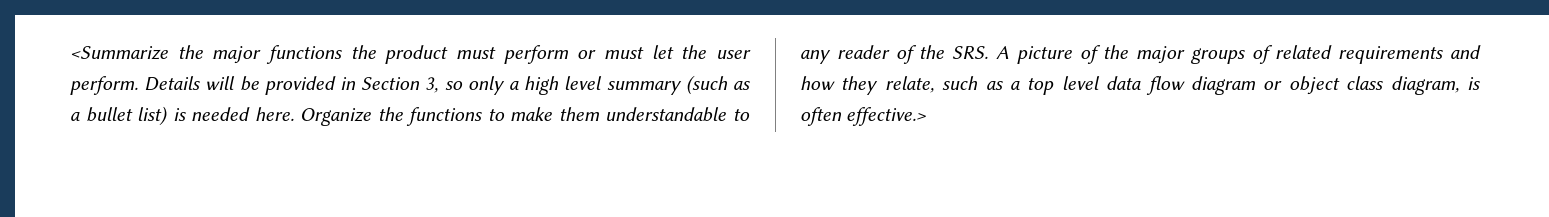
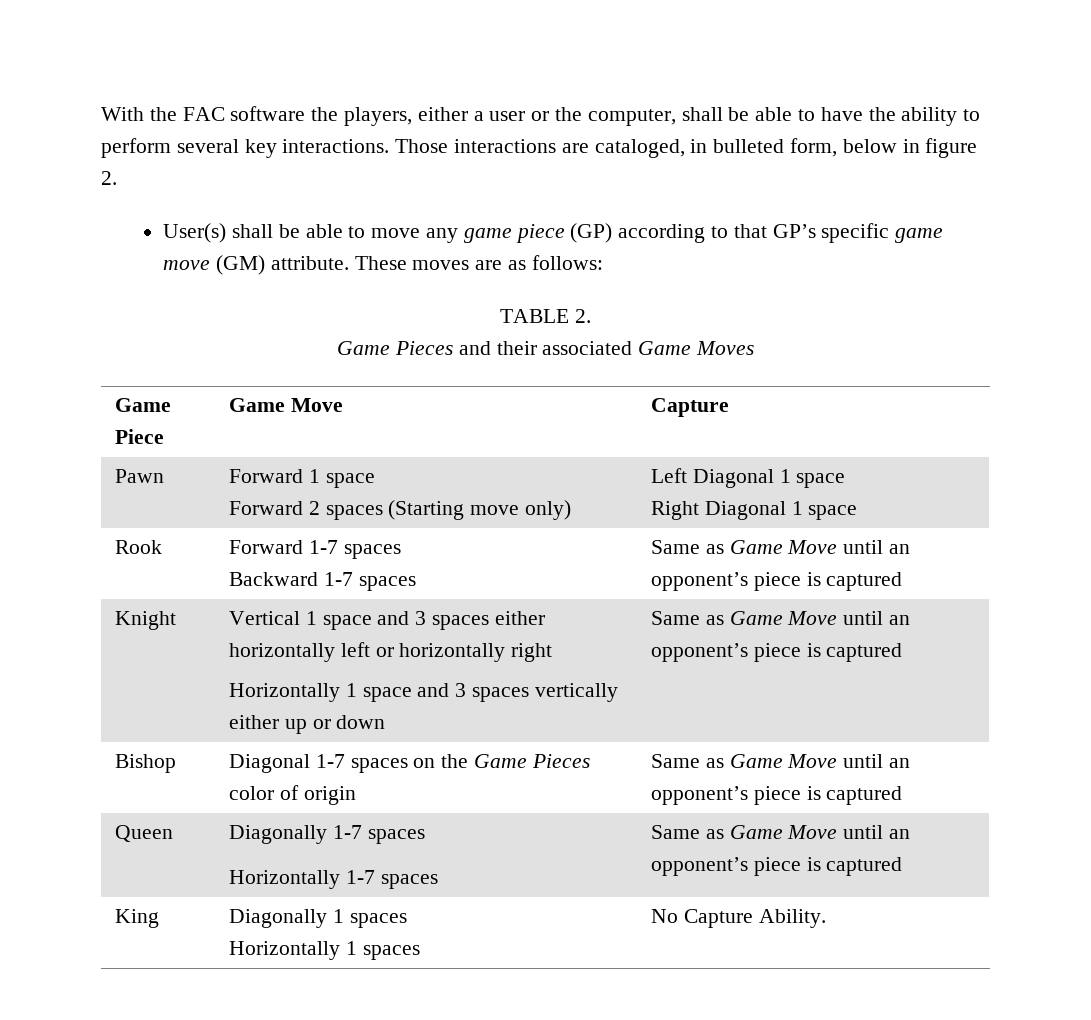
- <Summarize the major functions the product must perform or must let the user perform. Details will be provided in Section 3, so only a high level summary (such as a bullet list) is needed here. Organize the functions to make them understandable to any reader of the SRS. A picture of the major groups of related requirements and how they relate, such as a top level data flow diagram or object class diagram, is often effective.>
+ With the FAC software the players, either a user or the computer, shall be able to have the ability to perform several key interactions. Those interactions are cataloged, in bulleted form, below in figure 2.
+ User(s) shall be able to move any game piece (GP) according to that GP’s specific game move (GM) attribute. These moves are as follows:
+ TABLE 2.
+ Game Pieces and their associated Game Moves
+ Game Piece | Game Move | Capture
+ Pawn | Forward 1 space
+ Forward 2 spaces (Starting move only) | Left Diagonal 1 space
+ Right Diagonal 1 space
+ Rook | Forward 1-7 spaces
+ Backward 1-7 spaces | Same as Game Move until an opponent’s piece is captured
+ Knight | Vertical 1 space and 3 spaces either horizontally left or horizontally right
+ Horizontally 1 space and 3 spaces vertically either up or down | Same as Game Move until an opponent’s piece is captured
+ Bishop | Diagonal 1-7 spaces on the Game Pieces color of origin | Same as Game Move until an opponent’s piece is captured
+ Queen | Diagonally 1-7 spaces
+ Horizontally 1-7 spaces | Same as Game Move until an opponent’s piece is captured
+ King | Diagonally 1 spaces
+ Horizontally 1 spaces | No Capture Ability.

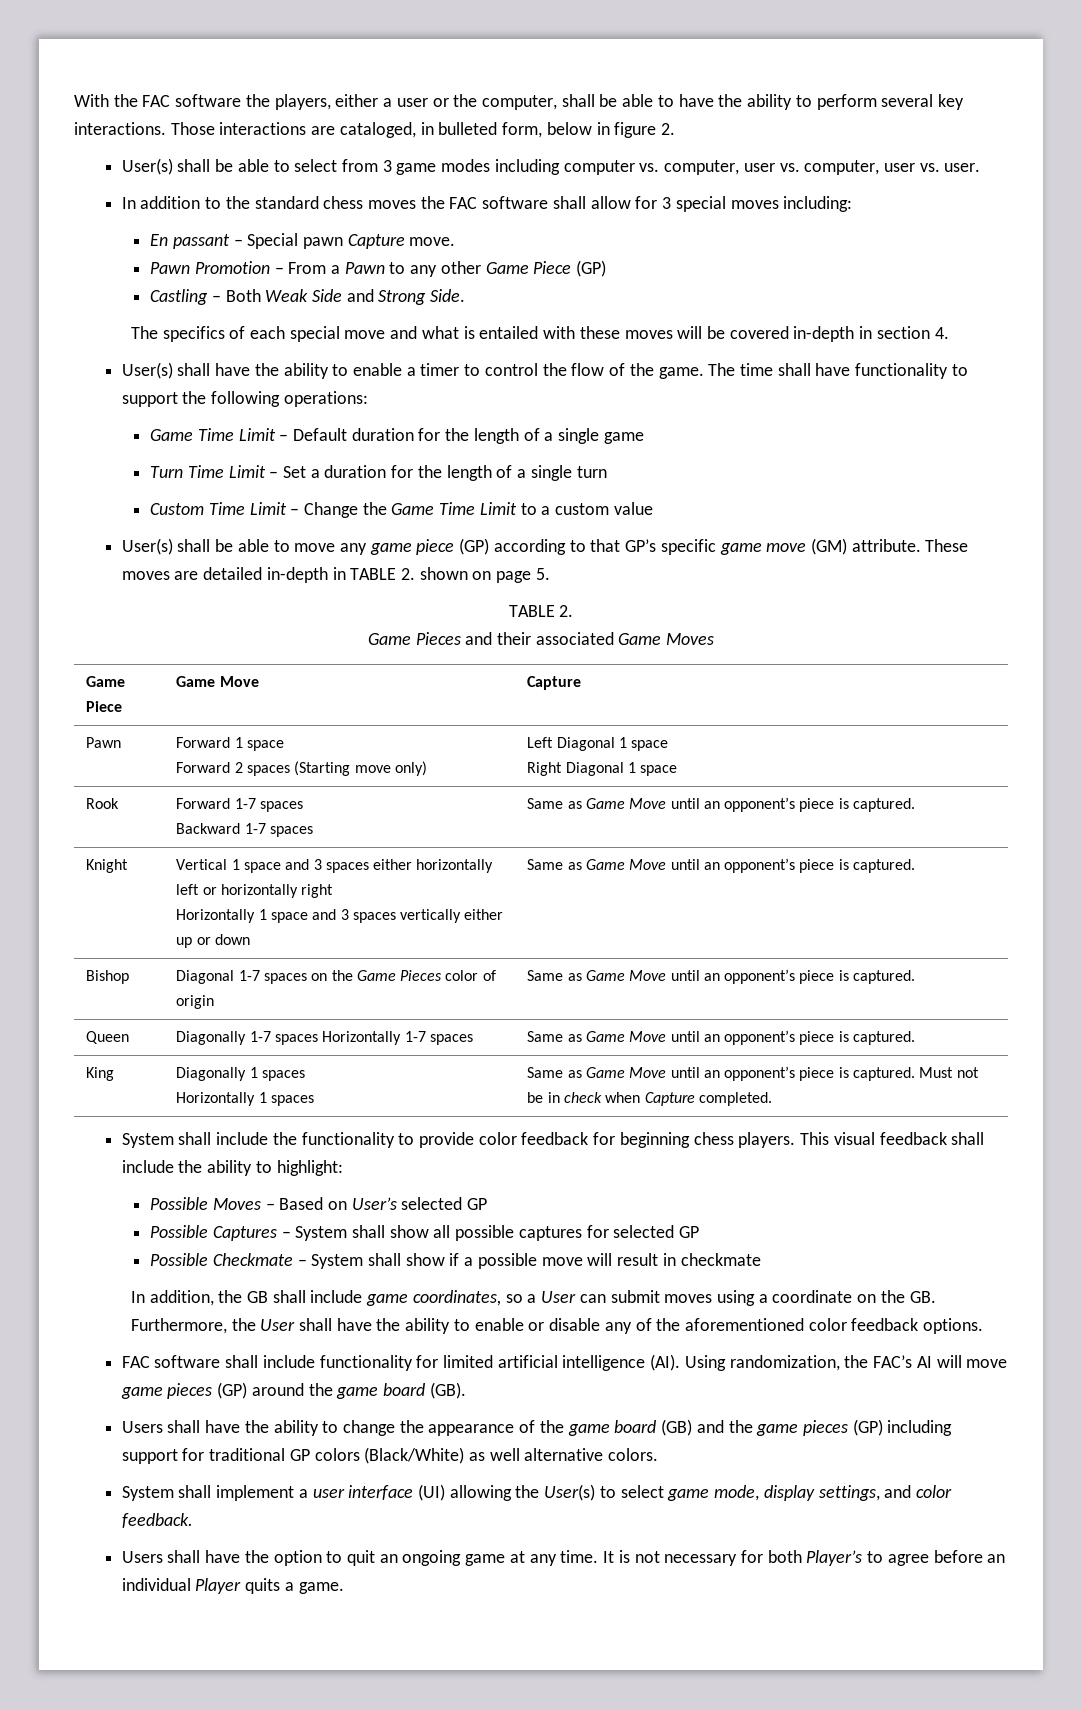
+ User(s) shall be able to select from 3 game modes including computer vs. computer, user vs. computer, user vs. user.
+ In addition to the standard chess moves the FAC software shall allow for 3 special moves including:
+ En passant – Special pawn Capture move.
+ Pawn Promotion – From a Pawn to any other Game Piece (GP)
+ Castling – Both Weak Side and Strong Side.
+ The specifics of each special move and what is entailed with these moves will be covered in-depth in section 4.
+ User(s) shall have the ability to enable a timer to control the flow of the game. The time shall have functionality to support the following operations:
+ Game Time Limit – Default duration for the length of a single game
+ Turn Time Limit – Set a duration for the length of a single turn
+ Custom Time Limit – Change the Game Time Limit to a custom value
- These moves are as follows:
+ These moves are detailed in-depth in TABLE 2. shown on page 5.
  Rook | Forward 1-7 spaces
- Backward 1-7 spaces | Same as Game Move until an opponent’s piece is captured
+ Backward 1-7 spaces | Same as Game Move until an opponent’s piece is captured.
  Knight | Vertical 1 space and 3 spaces either horizontally left or horizontally right
- Horizontally 1 space and 3 spaces vertically either up or down | Same as Game Move until an opponent’s piece is captured
+ Horizontally 1 space and 3 spaces vertically either up or down | Same as Game Move until an opponent’s piece is captured.
- Bishop | Diagonal 1-7 spaces on the Game Pieces color of origin | Same as Game Move until an opponent’s piece is captured
+ Bishop | Diagonal 1-7 spaces on the Game Pieces color of origin | Same as Game Move until an opponent’s piece is captured.
- Queen | Diagonally 1-7 spaces
- Horizontally 1-7 spaces | Same as Game Move until an opponent’s piece is captured
+ Queen | Diagonally 1-7 spaces Horizontally 1-7 spaces | Same as Game Move until an opponent’s piece is captured.
  King | Diagonally 1 spaces
- Horizontally 1 spaces | No Capture Ability.
+ Horizontally 1 spaces | Same as Game Move until an opponent’s piece is captured. Must not be in check when Capture completed.
+ System shall include the functionality to provide color feedback for beginning chess players. This visual feedback shall include the ability to highlight:
+ Possible Moves – Based on User’s selected GP
+ Possible Captures – System shall show all possible captures for selected GP
+ Possible Checkmate – System shall show if a possible move will result in checkmate
+ In addition, the GB shall include game coordinates, so a User can submit moves using a coordinate on the GB. Furthermore, the User shall have the ability to enable or disable any of the aforementioned color feedback options.
+ FAC software shall include functionality for limited artificial intelligence (AI). Using randomization, the FAC’s AI will move game pieces (GP) around the game board (GB).
+ Users shall have the ability to change the appearance of the game board (GB) and the game pieces (GP) including support for traditional GP colors (Black/White) as well alternative colors.
+ System shall implement a user interface (UI) allowing the User(s) to select game mode, display settings, and color feedback.
+ Users shall have the option to quit an ongoing game at any time. It is not necessary for both Player’s to agree before an individual Player quits a game.

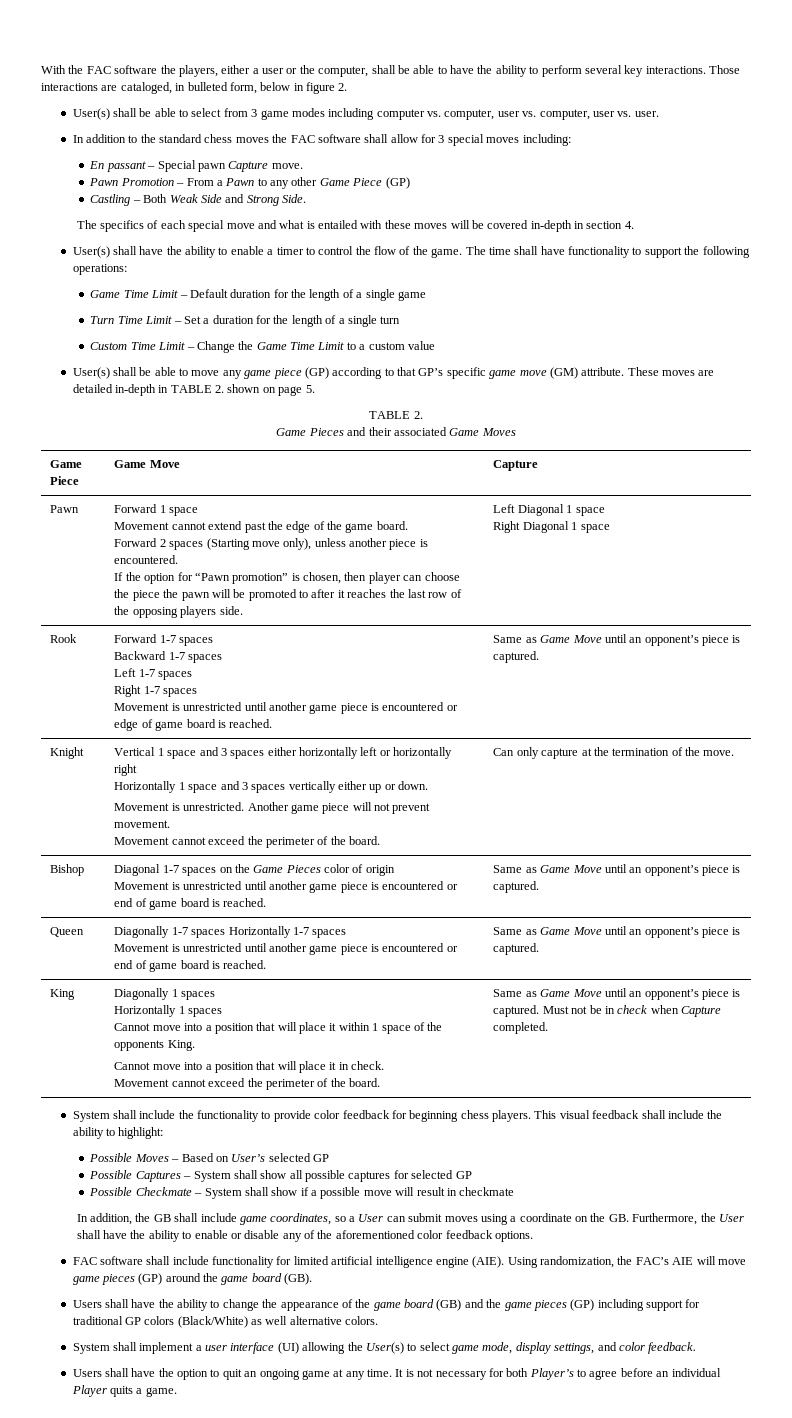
+ Movement cannot extend past the edge of the game board.
- Forward 2 spaces (Starting move only)
+ Forward 2 spaces (Starting move only), unless another piece is encountered.
+ If the option for “Pawn promotion” is chosen, then player can choose the piece the pawn will be promoted to after it reaches the last row of the opposing players side.
  Rook | Forward 1-7 spaces
- Backward 1-7 spaces | Same as Game Move until an opponent’s piece is captured.
+ Backward 1-7 spaces
+ Left 1-7 spaces
+ Right 1-7 spaces
+ Movement is unrestricted until another game piece is encountered or edge of game board is reached. | Same as Game Move until an opponent’s piece is captured.
- Horizontally 1 space and 3 spaces vertically either up or down | Same as Game Move until an opponent’s piece is captured.
+ Horizontally 1 space and 3 spaces vertically either up or down.
+ Movement is unrestricted. Another game piece will not prevent movement.
+ Movement cannot exceed the perimeter of the board. | Can only capture at the termination of the move.
- Bishop | Diagonal 1-7 spaces on the Game Pieces color of origin | Same as Game Move until an opponent’s piece is captured.
+ Bishop | Diagonal 1-7 spaces on the Game Pieces color of origin
+ Movement is unrestricted until another game piece is encountered or end of game board is reached. | Same as Game Move until an opponent’s piece is captured.
- Queen | Diagonally 1-7 spaces Horizontally 1-7 spaces | Same as Game Move until an opponent’s piece is captured.
+ Queen | Diagonally 1-7 spaces Horizontally 1-7 spaces
+ Movement is unrestricted until another game piece is encountered or end of game board is reached. | Same as Game Move until an opponent’s piece is captured.
+ Cannot move into a position that will place it within 1 space of the opponents King.
+ Cannot move into a position that will place it in check.
+ Movement cannot exceed the perimeter of the board.
- FAC software shall include functionality for limited artificial intelligence (AI). Using randomization, the FAC’s AI will move game pieces (GP) around the game board (GB).
+ FAC software shall include functionality for limited artificial intelligence engine (AIE). Using randomization, the FAC’s AIE will move game pieces (GP) around the game board (GB).

